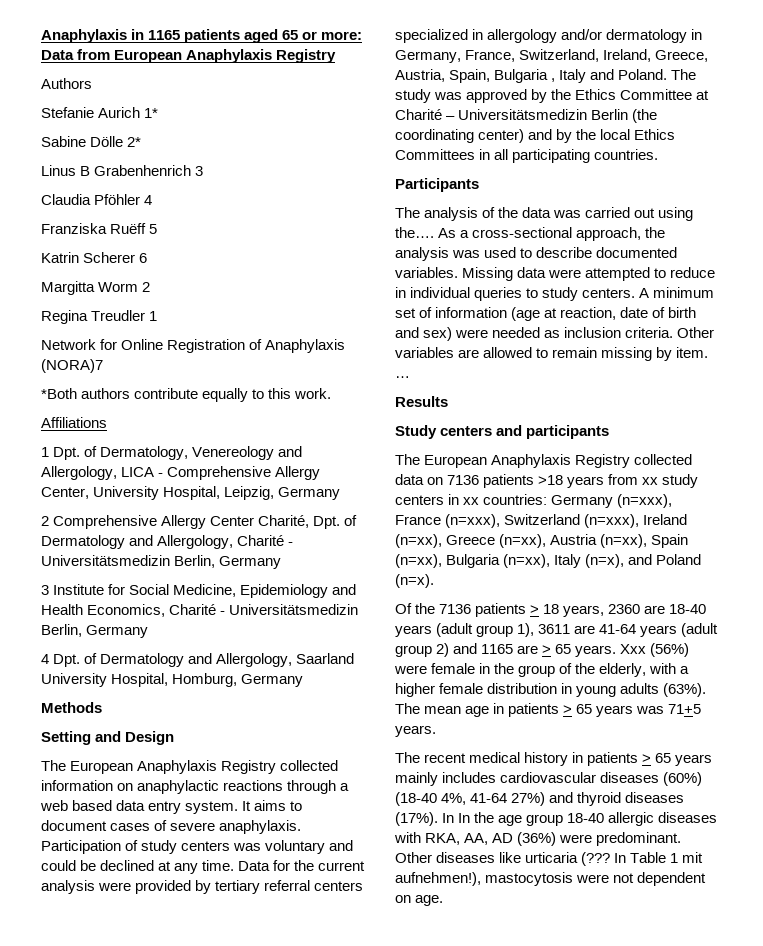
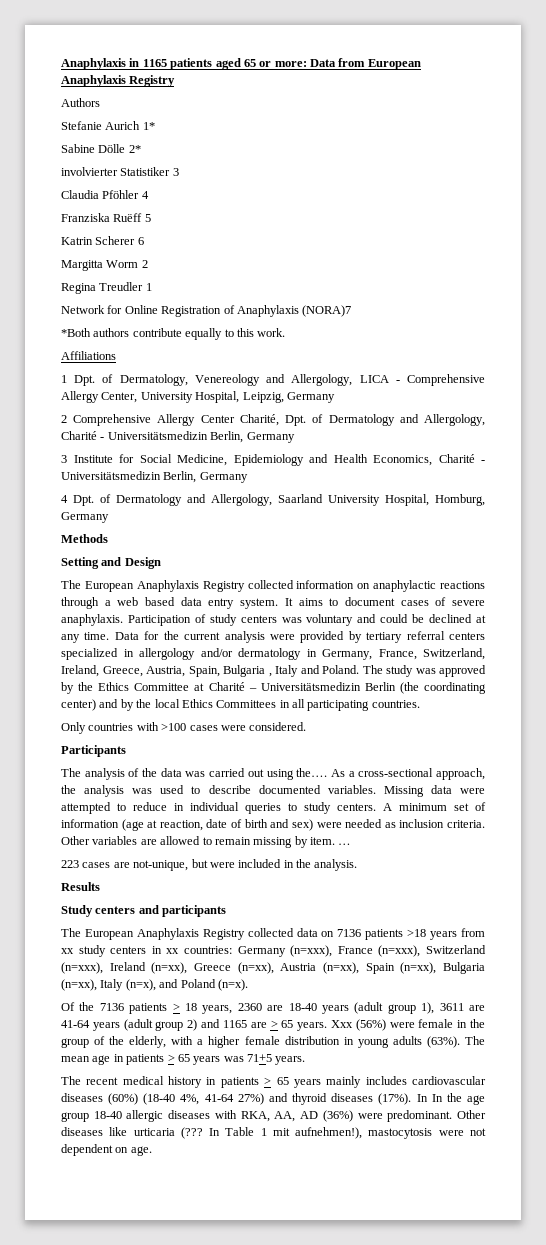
- Linus B Grabenhenrich 3
+ involvierter Statistiker 3
+ Only countries with >100 cases were considered.
+ 223 cases are not-unique, but were included in the analysis.

